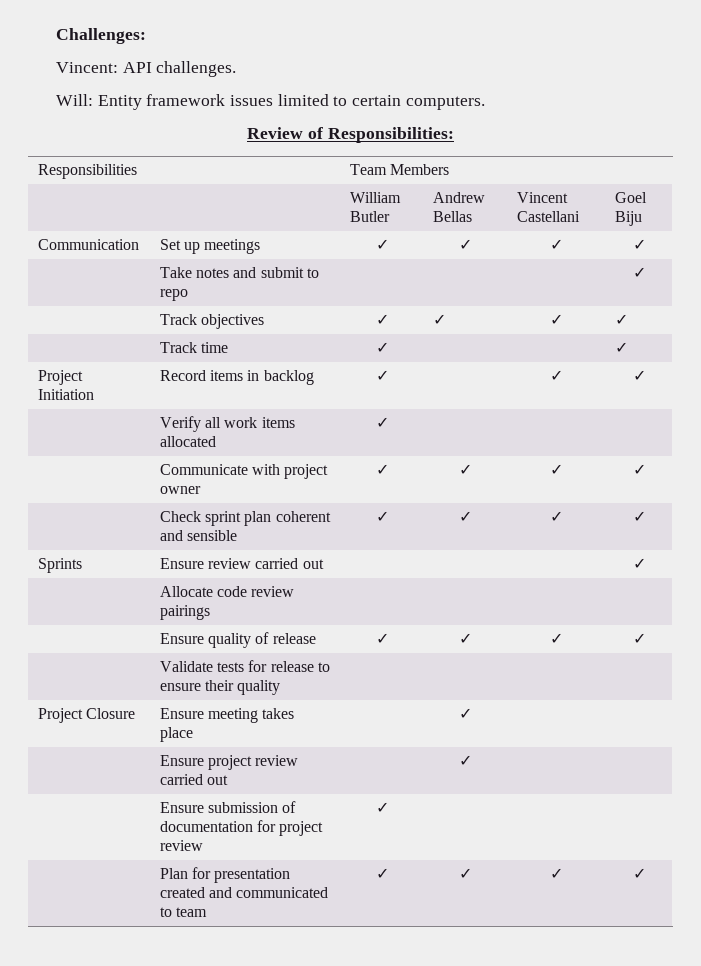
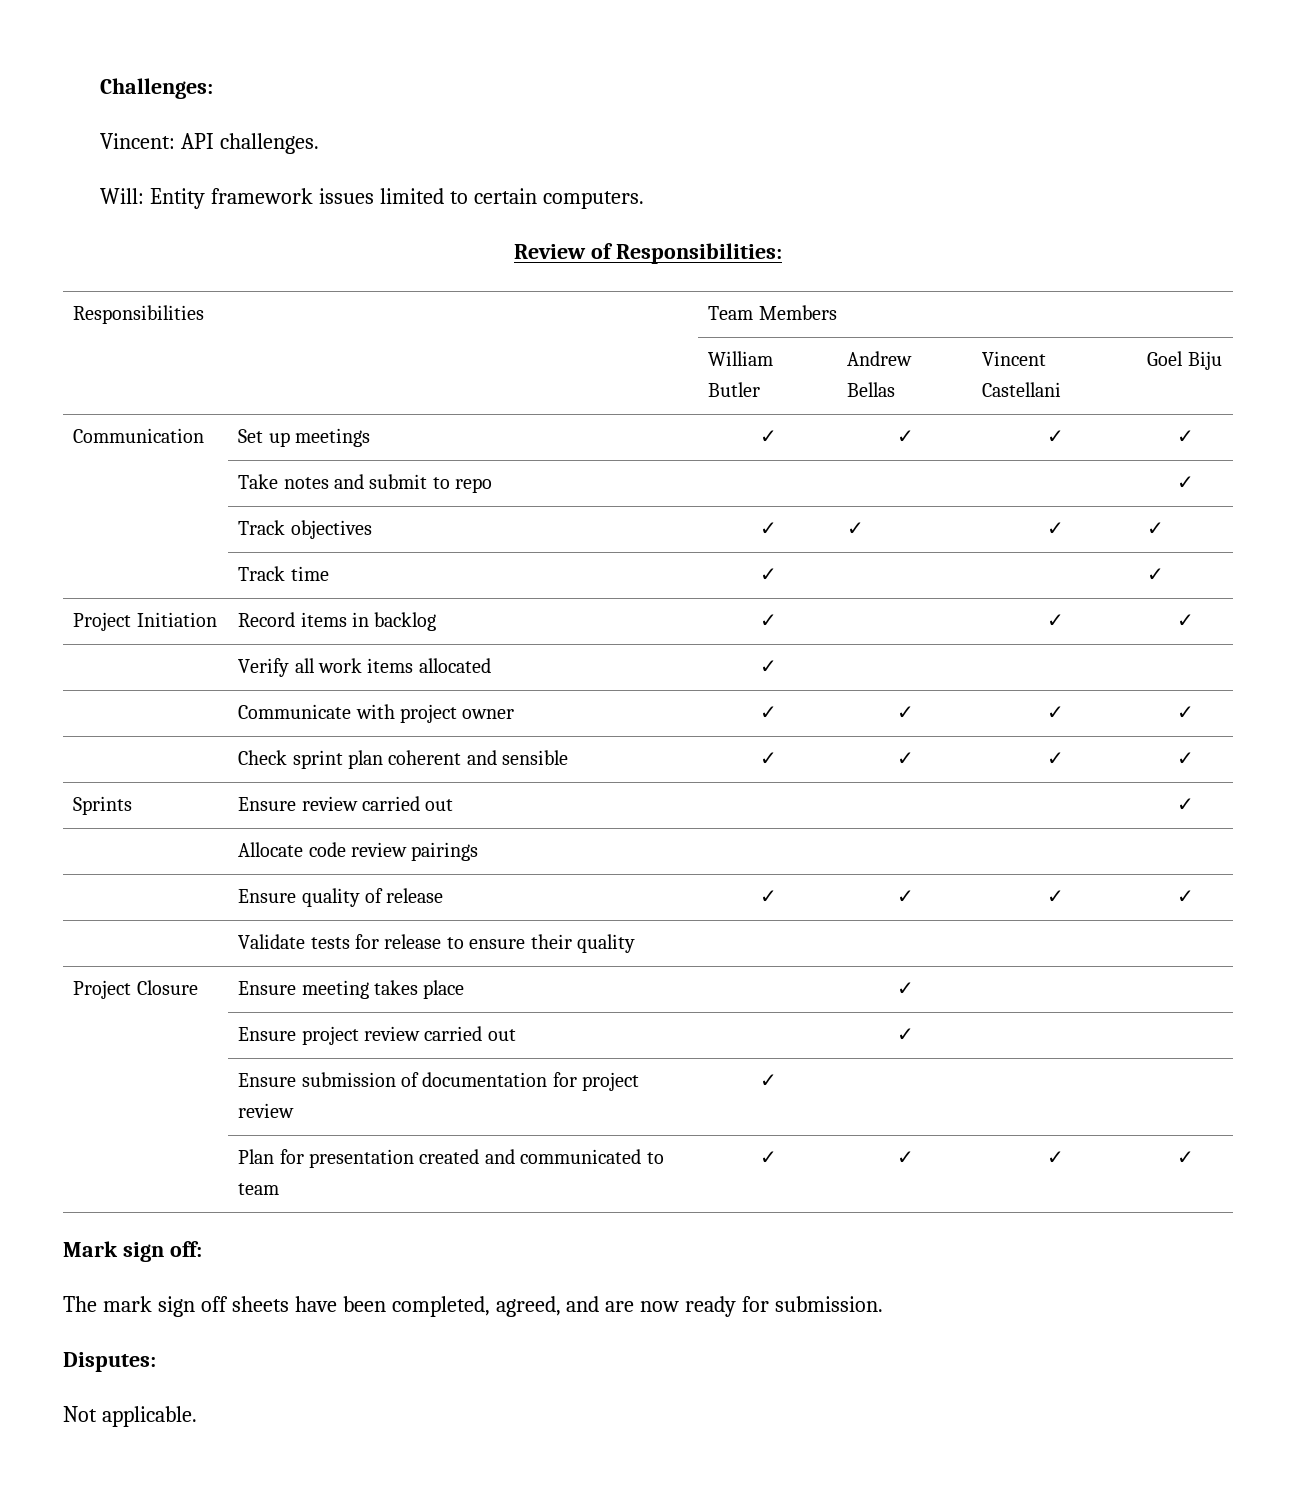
+ Mark sign off:
+ The mark sign off sheets have been completed, agreed, and are now ready for submission.
+ Disputes:
+ Not applicable.

